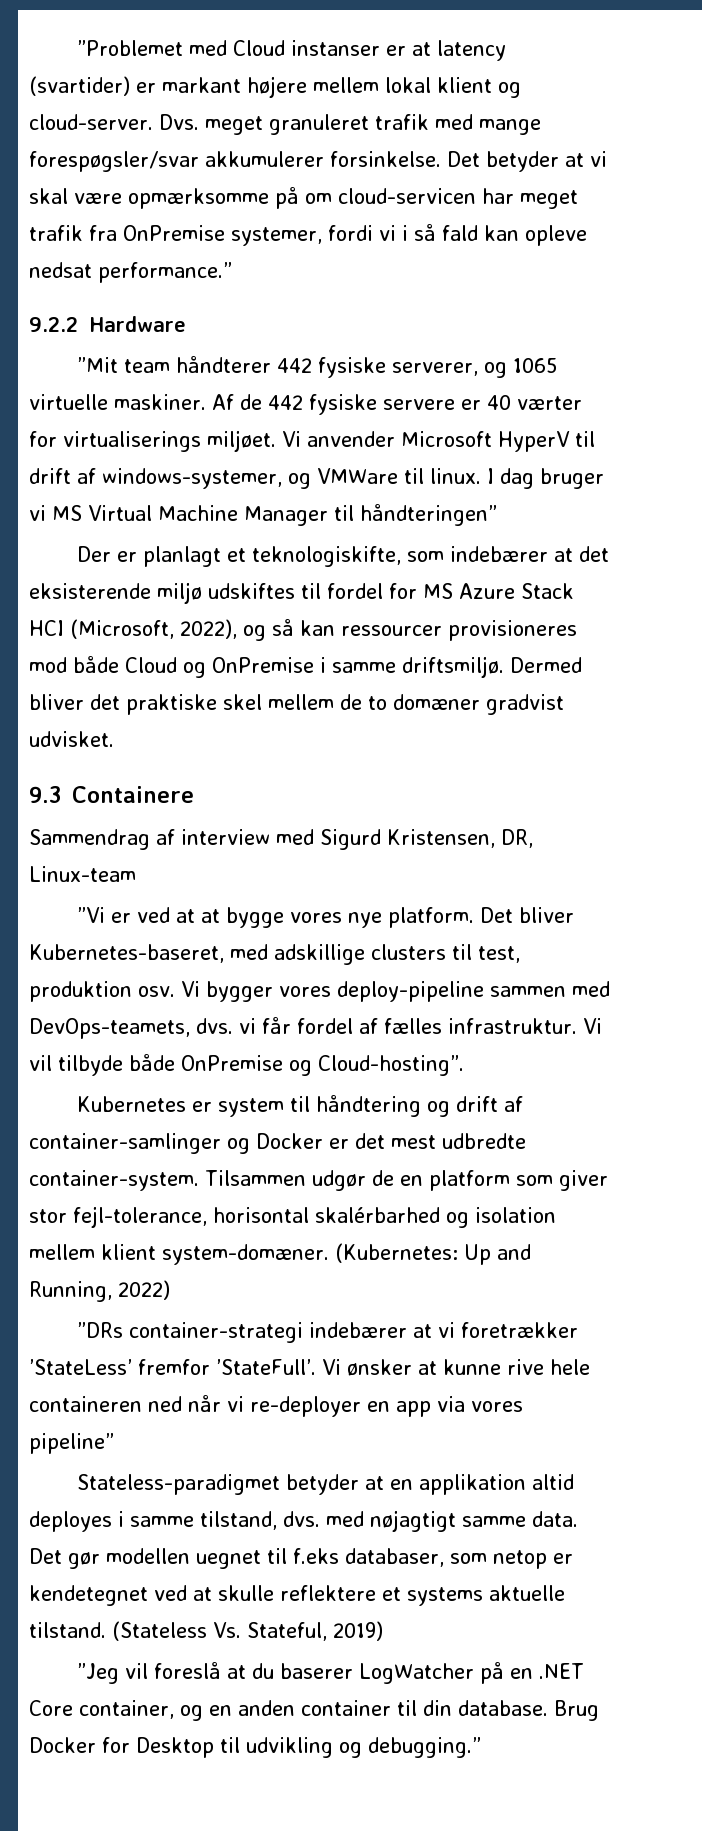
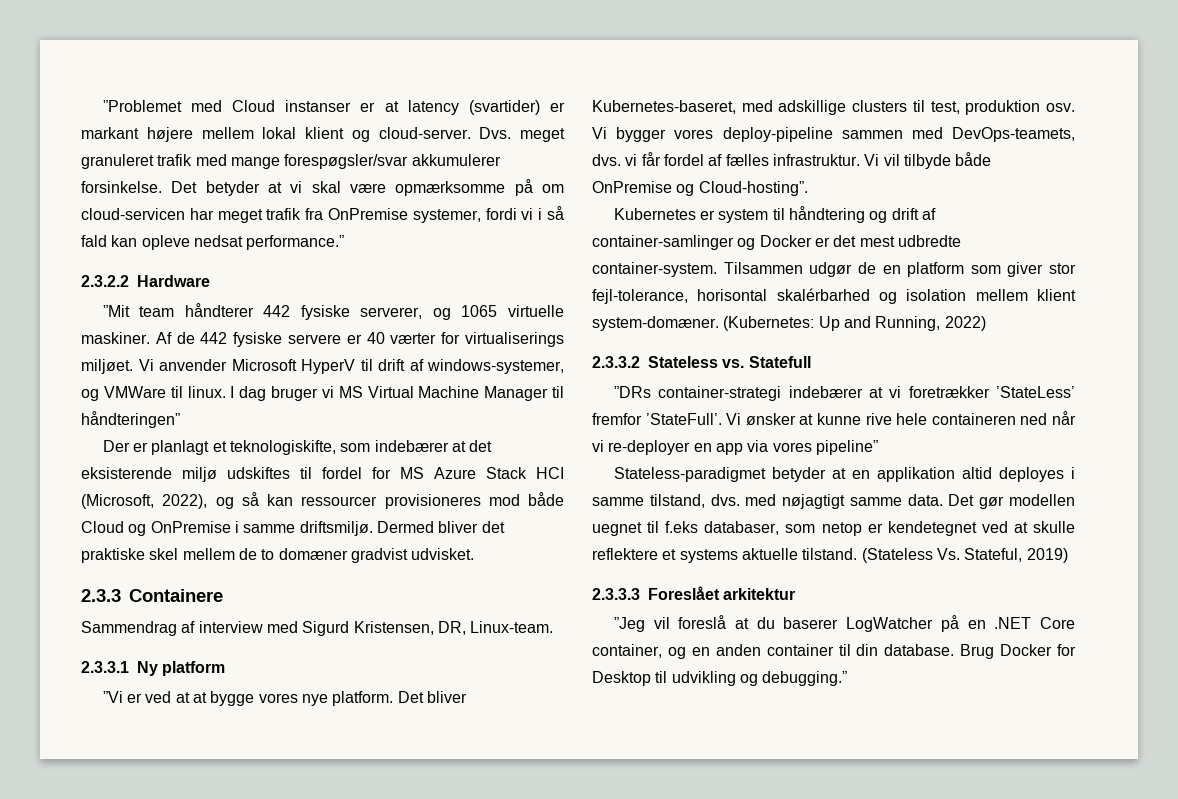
- 9.2.2 Hardware
+ 2.3.2.2 Hardware
- 9.3 Containere
+ 2.3.3 Containere
- Sammendrag af interview med Sigurd Kristensen, DR, Linux-team
+ Sammendrag af interview med Sigurd Kristensen, DR, Linux-team.
+ 2.3.3.1 Ny platform
+ 2.3.3.2 Stateless vs. Statefull
+ 2.3.3.3 Foreslået arkitektur

